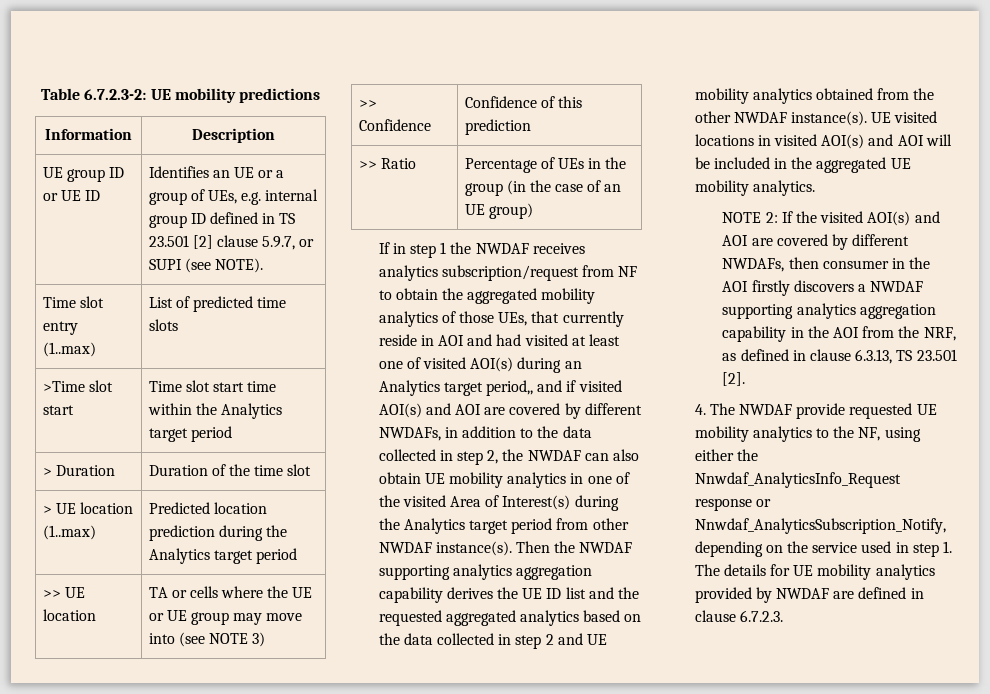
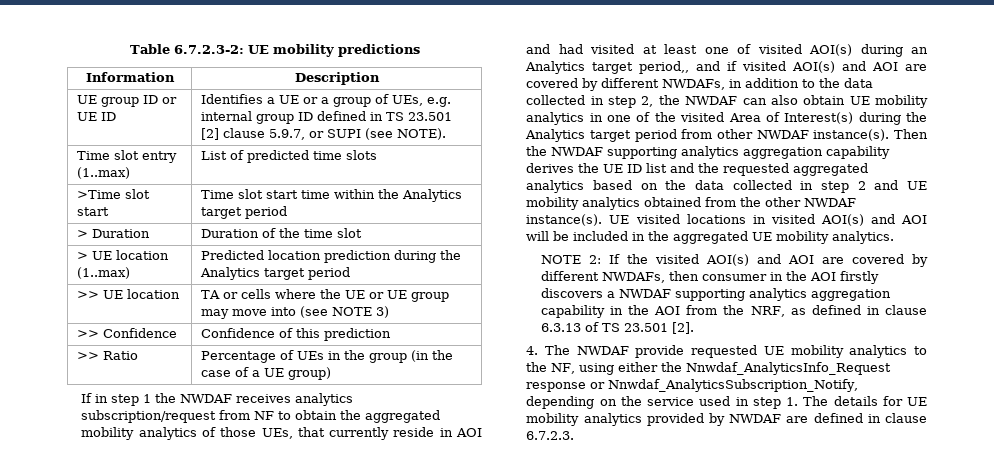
- UE group ID or UE ID | Identifies an UE or a group of UEs, e.g. internal group ID defined in TS 23.501 [2] clause 5.9.7, or SUPI (see NOTE).
+ UE group ID or UE ID | Identifies a UE or a group of UEs, e.g. internal group ID defined in TS 23.501 [2] clause 5.9.7, or SUPI (see NOTE).
- >> Ratio | Percentage of UEs in the group (in the case of an UE group)
+ >> Ratio | Percentage of UEs in the group (in the case of a UE group)
- NOTE 2: If the visited AOI(s) and AOI are covered by different NWDAFs, then consumer in the AOI firstly discovers a NWDAF supporting analytics aggregation capability in the AOI from the NRF, as defined in clause 6.3.13, TS 23.501 [2].
+ NOTE 2: If the visited AOI(s) and AOI are covered by different NWDAFs, then consumer in the AOI firstly discovers a NWDAF supporting analytics aggregation capability in the AOI from the NRF, as defined in clause 6.3.13 of TS 23.501 [2].

